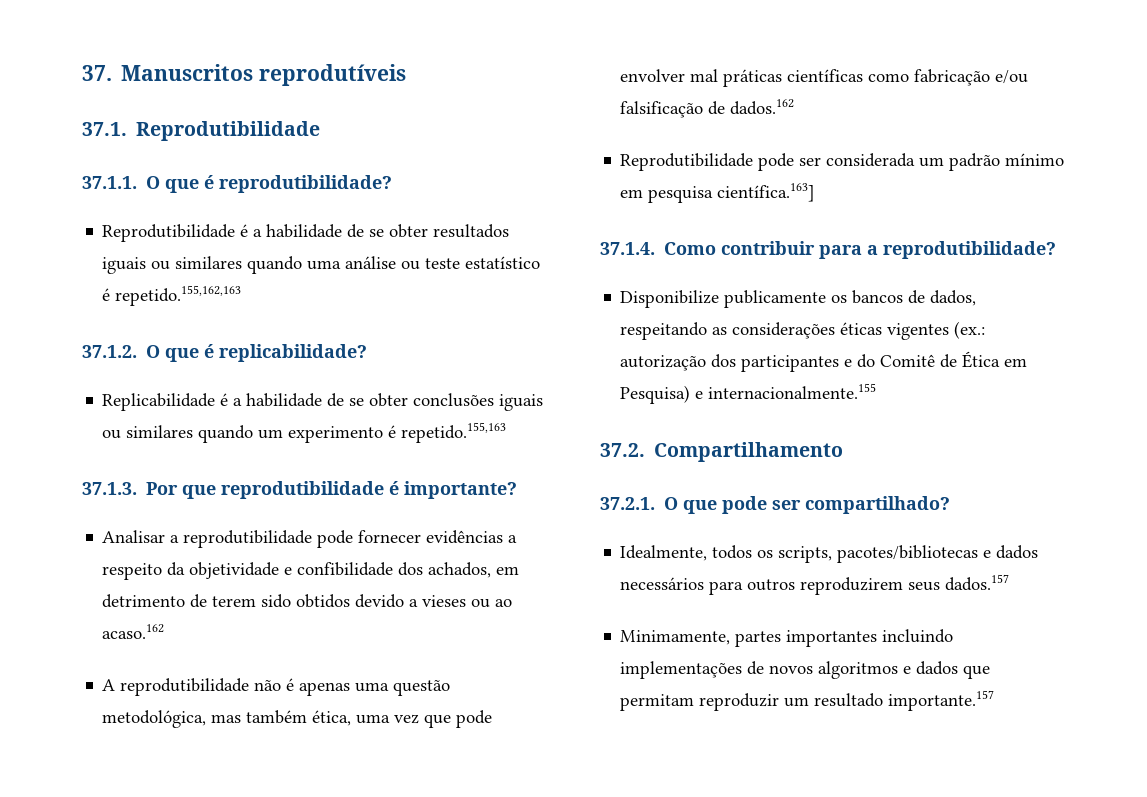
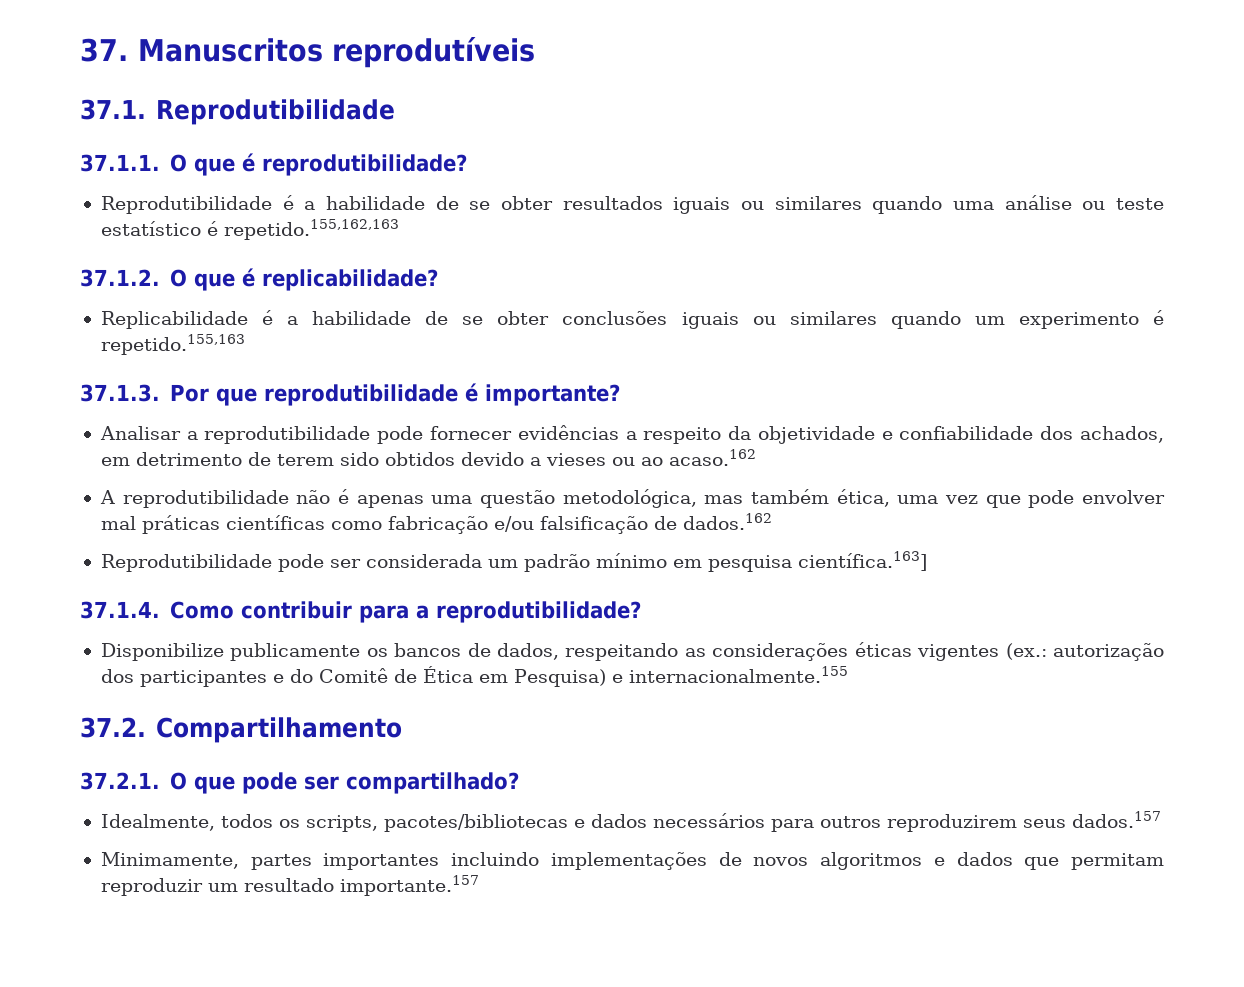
- Analisar a reprodutibilidade pode fornecer evidências a respeito da objetividade e confibilidade dos achados, em detrimento de terem sido obtidos devido a vieses ou ao acaso.162
+ Analisar a reprodutibilidade pode fornecer evidências a respeito da objetividade e confiabilidade dos achados, em detrimento de terem sido obtidos devido a vieses ou ao acaso.162

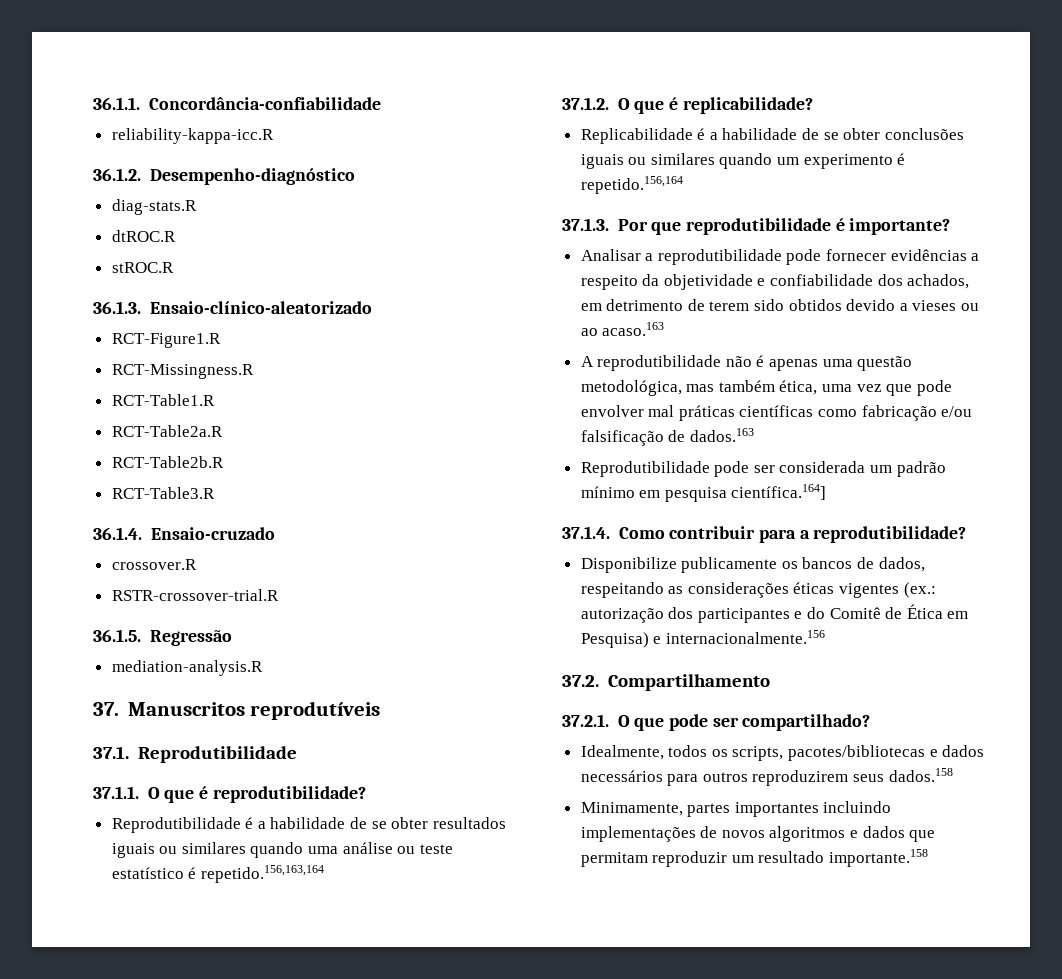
+ 36.1.1. Concordância-confiabilidade
+ reliability-kappa-icc.R
+ 36.1.2. Desempenho-diagnóstico
+ diag-stats.R
+ dtROC.R
+ stROC.R
+ 36.1.3. Ensaio-clínico-aleatorizado
+ RCT-Figure1.R
+ RCT-Missingness.R
+ RCT-Table1.R
+ RCT-Table2a.R
+ RCT-Table2b.R
+ RCT-Table3.R
+ 36.1.4. Ensaio-cruzado
+ crossover.R
+ RSTR-crossover-trial.R
+ 36.1.5. Regressão
+ mediation-analysis.R
- Reprodutibilidade é a habilidade de se obter resultados iguais ou similares quando uma análise ou teste estatístico é repetido.155,162,163
+ Reprodutibilidade é a habilidade de se obter resultados iguais ou similares quando uma análise ou teste estatístico é repetido.156,163,164
- Replicabilidade é a habilidade de se obter conclusões iguais ou similares quando um experimento é repetido.155,163
+ Replicabilidade é a habilidade de se obter conclusões iguais ou similares quando um experimento é repetido.156,164
- Analisar a reprodutibilidade pode fornecer evidências a respeito da objetividade e confiabilidade dos achados, em detrimento de terem sido obtidos devido a vieses ou ao acaso.162
+ Analisar a reprodutibilidade pode fornecer evidências a respeito da objetividade e confiabilidade dos achados, em detrimento de terem sido obtidos devido a vieses ou ao acaso.163
- A reprodutibilidade não é apenas uma questão metodológica, mas também ética, uma vez que pode envolver mal práticas científicas como fabricação e/ou falsificação de dados.162
+ A reprodutibilidade não é apenas uma questão metodológica, mas também ética, uma vez que pode envolver mal práticas científicas como fabricação e/ou falsificação de dados.163
- Reprodutibilidade pode ser considerada um padrão mínimo em pesquisa científica.163]
+ Reprodutibilidade pode ser considerada um padrão mínimo em pesquisa científica.164]
- Disponibilize publicamente os bancos de dados, respeitando as considerações éticas vigentes (ex.: autorização dos participantes e do Comitê de Ética em Pesquisa) e internacionalmente.155
+ Disponibilize publicamente os bancos de dados, respeitando as considerações éticas vigentes (ex.: autorização dos participantes e do Comitê de Ética em Pesquisa) e internacionalmente.156
- Idealmente, todos os scripts, pacotes/bibliotecas e dados necessários para outros reproduzirem seus dados.157
+ Idealmente, todos os scripts, pacotes/bibliotecas e dados necessários para outros reproduzirem seus dados.158
- Minimamente, partes importantes incluindo implementações de novos algoritmos e dados que permitam reproduzir um resultado importante.157
+ Minimamente, partes importantes incluindo implementações de novos algoritmos e dados que permitam reproduzir um resultado importante.158

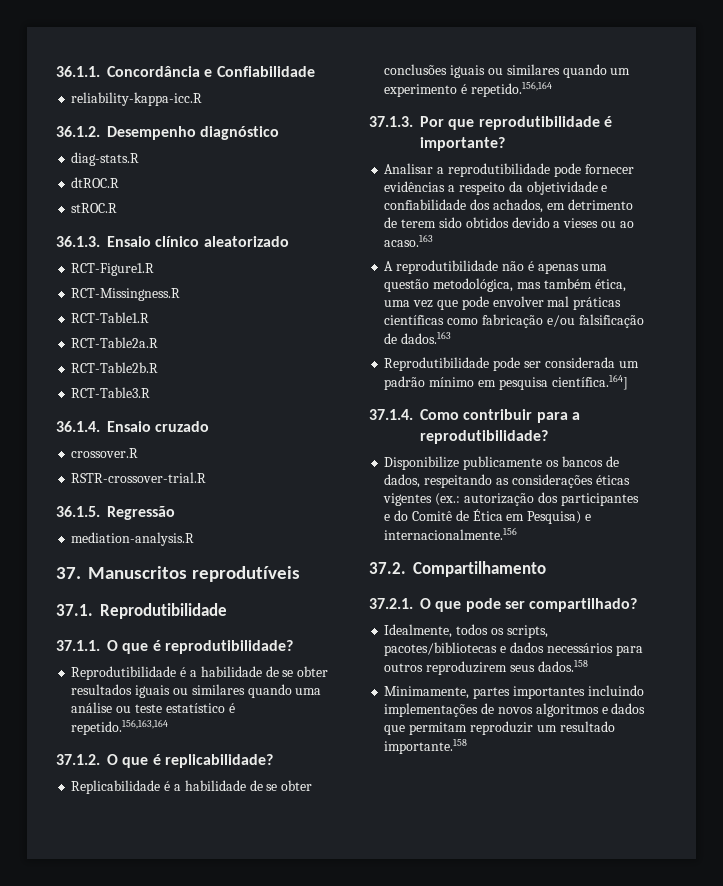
- 36.1.1. Concordância-confiabilidade
+ 36.1.1. Concordância e Confiabilidade
- 36.1.2. Desempenho-diagnóstico
+ 36.1.2. Desempenho diagnóstico
- 36.1.3. Ensaio-clínico-aleatorizado
+ 36.1.3. Ensaio clínico aleatorizado
- 36.1.4. Ensaio-cruzado
+ 36.1.4. Ensaio cruzado

